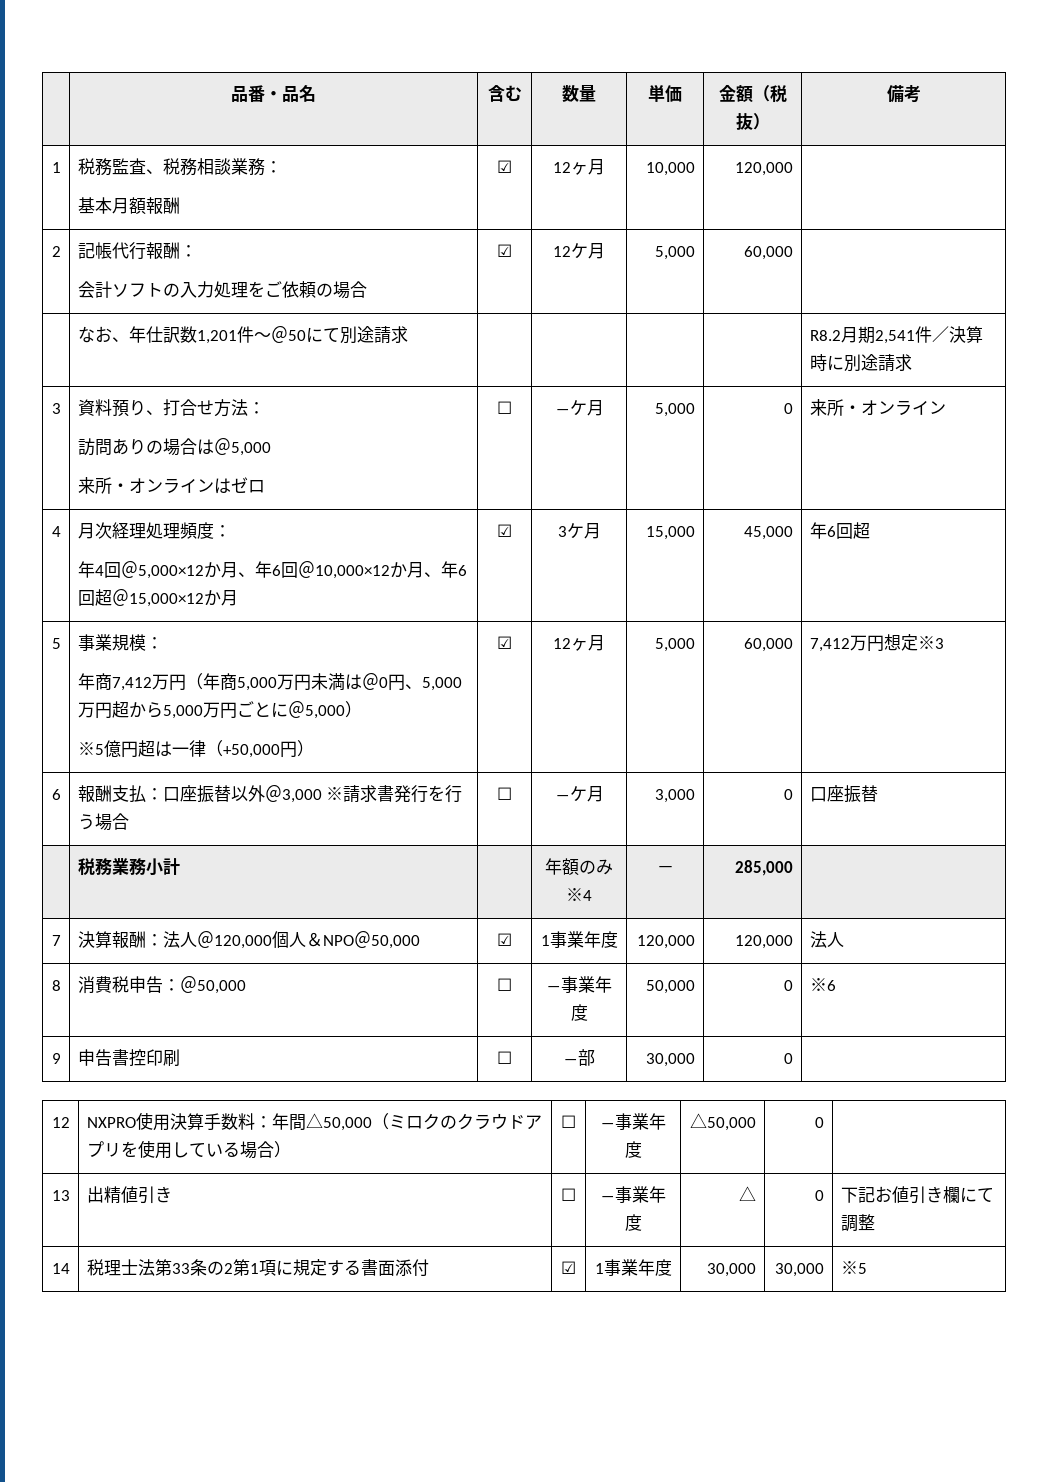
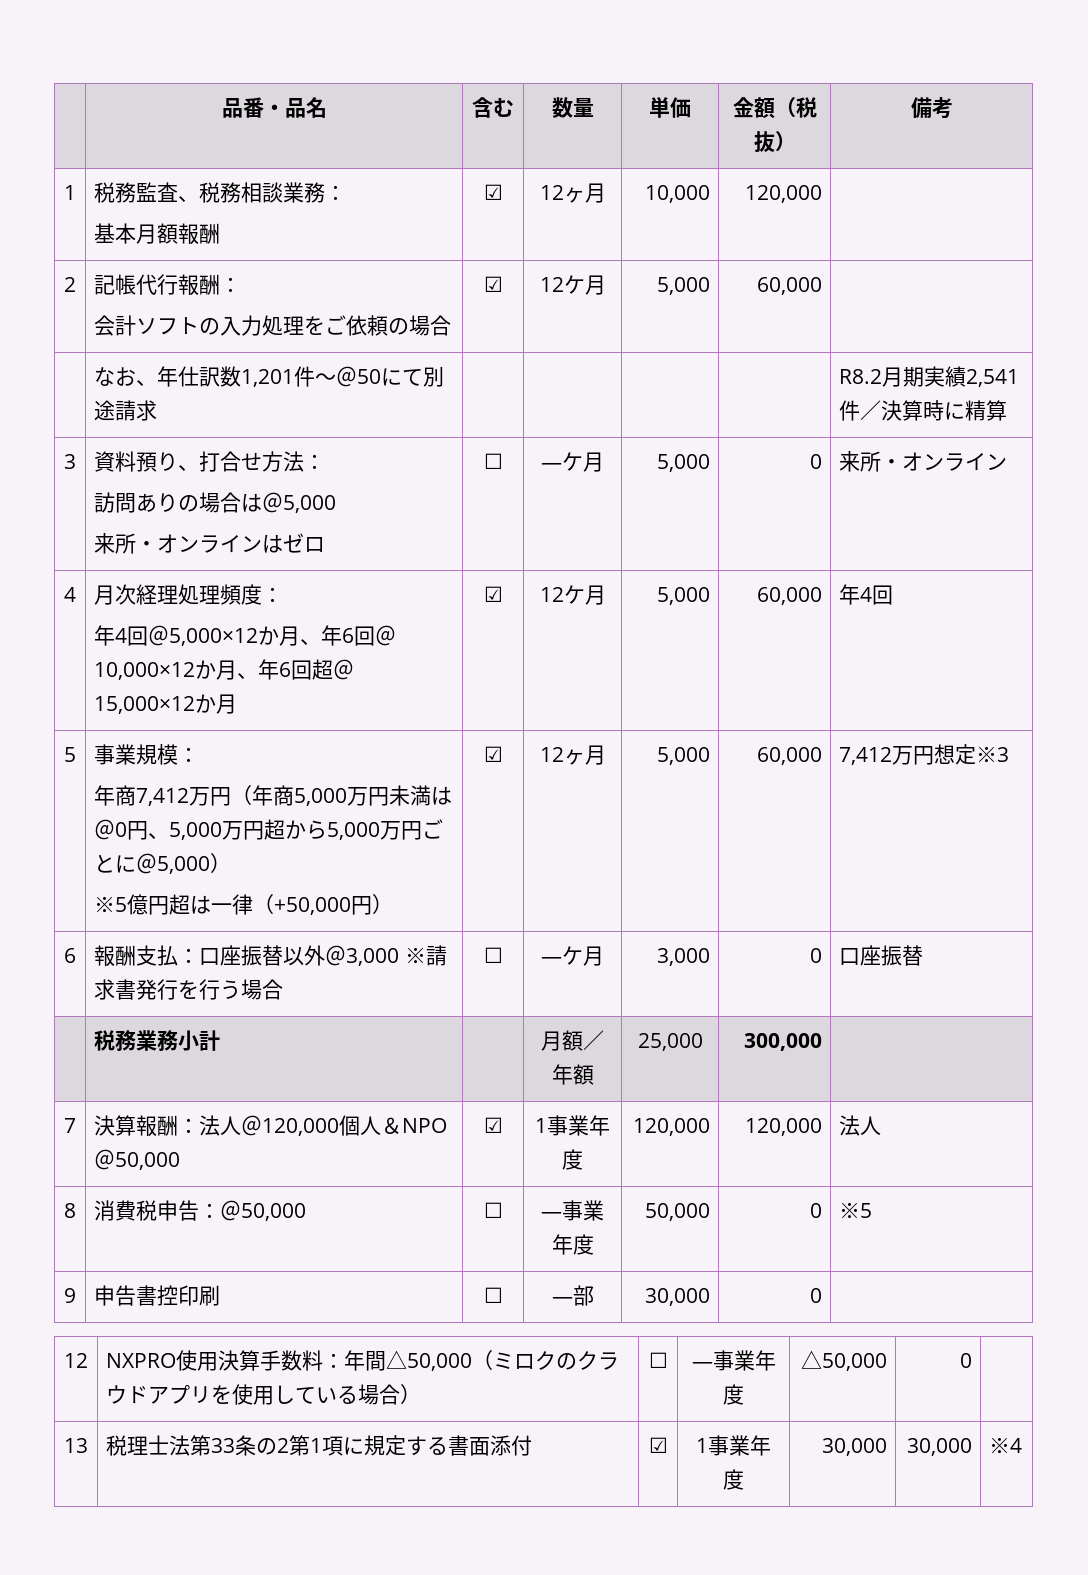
- | なお、年仕訳数1,201件～＠50にて別途請求 | | | | | R8.2月期2,541件／決算時に別途請求
+ | なお、年仕訳数1,201件～＠50にて別途請求 | | | | | R8.2月期実績2,541件／決算時に精算
  4 | 月次経理処理頻度：
- 年4回＠5,000×12か月、年6回＠10,000×12か月、年6回超＠15,000×12か月 | ☑ | 3ケ月 | 15,000 | 45,000 | 年6回超
+ 年4回＠5,000×12か月、年6回＠10,000×12か月、年6回超＠15,000×12か月 | ☑ | 12ケ月 | 5,000 | 60,000 | 年4回
- | 税務業務小計 | | 年額のみ※4 | － | 285,000 |
+ | 税務業務小計 | | 月額／年額 | 25,000 | 300,000 |
- 8 | 消費税申告：＠50,000 | ☐ | ―事業年度 | 50,000 | 0 | ※6
+ 8 | 消費税申告：＠50,000 | ☐ | ―事業年度 | 50,000 | 0 | ※5
- 13 | 出精値引き | ☐ | ―事業年度 | △ | 0 | 下記お値引き欄にて調整
- 14 | 税理士法第33条の2第1項に規定する書面添付 | ☑ | 1事業年度 | 30,000 | 30,000 | ※5
+ 13 | 税理士法第33条の2第1項に規定する書面添付 | ☑ | 1事業年度 | 30,000 | 30,000 | ※4

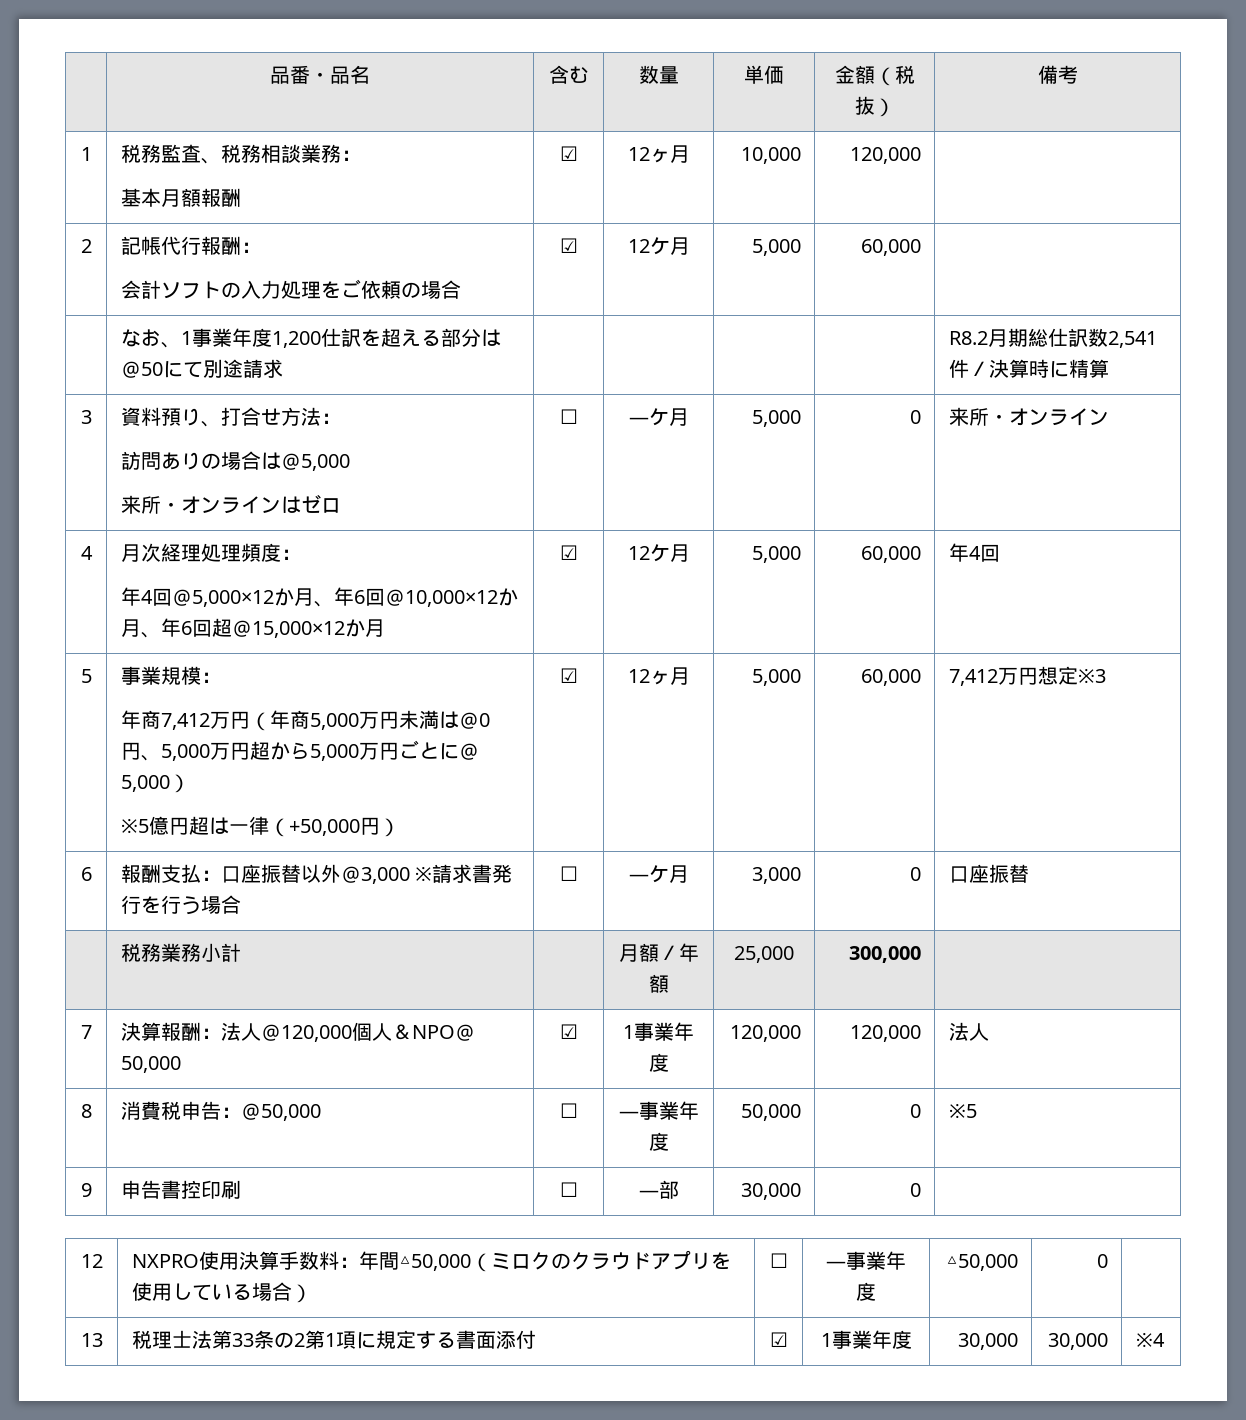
- | なお、年仕訳数1,201件～＠50にて別途請求 | | | | | R8.2月期実績2,541件／決算時に精算
+ | なお、1事業年度1,200仕訳を超える部分は＠50にて別途請求 | | | | | R8.2月期総仕訳数2,541件／決算時に精算

